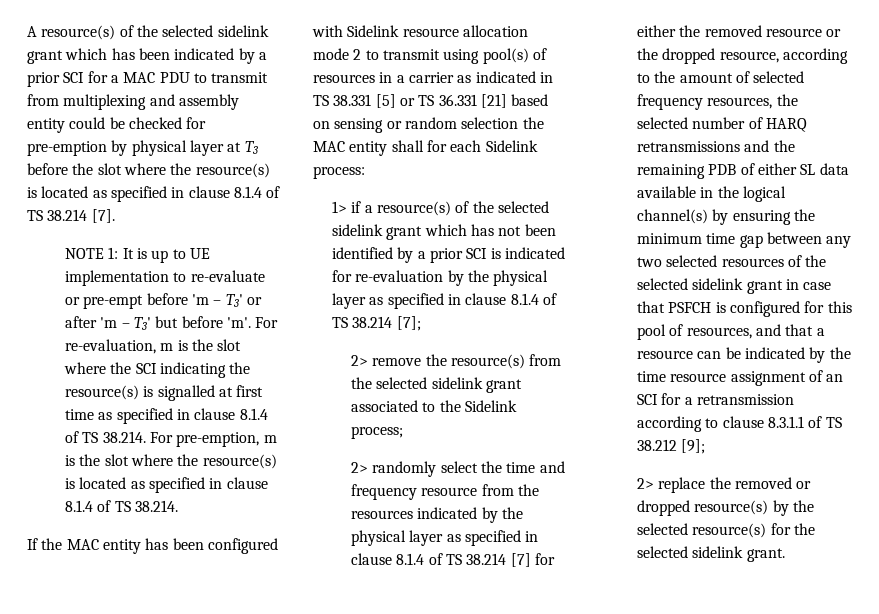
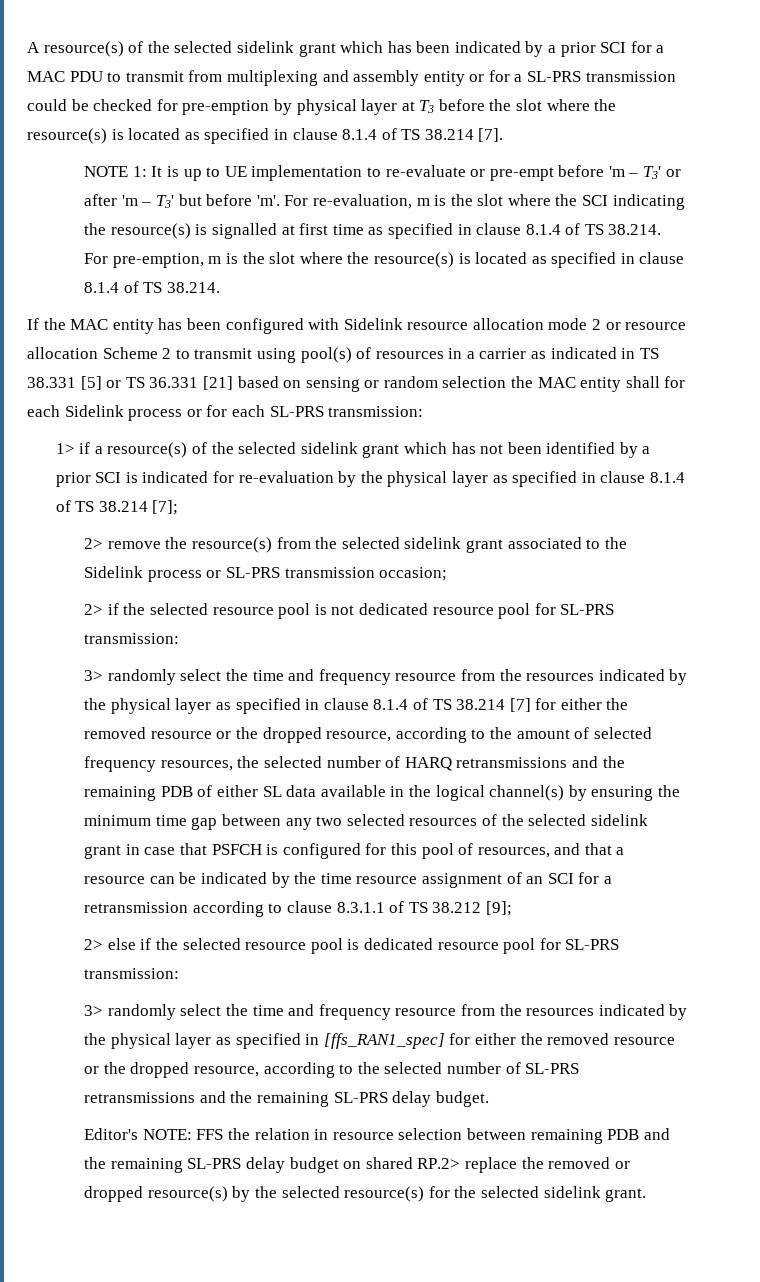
- A resource(s) of the selected sidelink grant which has been indicated by a prior SCI for a MAC PDU to transmit from multiplexing and assembly entity could be checked for pre-emption by physical layer at T3 before the slot where the resource(s) is located as specified in clause 8.1.4 of TS 38.214 [7].
+ A resource(s) of the selected sidelink grant which has been indicated by a prior SCI for a MAC PDU to transmit from multiplexing and assembly entity or for a SL-PRS transmission could be checked for pre-emption by physical layer at T3 before the slot where the resource(s) is located as specified in clause 8.1.4 of TS 38.214 [7].
- If the MAC entity has been configured with Sidelink resource allocation mode 2 to transmit using pool(s) of resources in a carrier as indicated in TS 38.331 [5] or TS 36.331 [21] based on sensing or random selection the MAC entity shall for each Sidelink process:
+ If the MAC entity has been configured with Sidelink resource allocation mode 2 or resource allocation Scheme 2 to transmit using pool(s) of resources in a carrier as indicated in TS 38.331 [5] or TS 36.331 [21] based on sensing or random selection the MAC entity shall for each Sidelink process or for each SL-PRS transmission:
- 2> remove the resource(s) from the selected sidelink grant associated to the Sidelink process;
- 2> randomly select the time and frequency resource from the resources indicated by the physical layer as specified in clause 8.1.4 of TS 38.214 [7] for either the removed resource or the dropped resource, according to the amount of selected frequency resources, the selected number of HARQ retransmissions and the remaining PDB of either SL data available in the logical channel(s) by ensuring the minimum time gap between any two selected resources of the selected sidelink grant in case that PSFCH is configured for this pool of resources, and that a resource can be indicated by the time resource assignment of an SCI for a retransmission according to clause 8.3.1.1 of TS 38.212 [9];
+ 2> remove the resource(s) from the selected sidelink grant associated to the Sidelink process or SL-PRS transmission occasion;
+ 2> if the selected resource pool is not dedicated resource pool for SL-PRS transmission:
+ 3> randomly select the time and frequency resource from the resources indicated by the physical layer as specified in clause 8.1.4 of TS 38.214 [7] for either the removed resource or the dropped resource, according to the amount of selected frequency resources, the selected number of HARQ retransmissions and the remaining PDB of either SL data available in the logical channel(s) by ensuring the minimum time gap between any two selected resources of the selected sidelink grant in case that PSFCH is configured for this pool of resources, and that a resource can be indicated by the time resource assignment of an SCI for a retransmission according to clause 8.3.1.1 of TS 38.212 [9];
- 2> replace the removed or dropped resource(s) by the selected resource(s) for the selected sidelink grant.
+ 2> else if the selected resource pool is dedicated resource pool for SL-PRS transmission:
+ 3> randomly select the time and frequency resource from the resources indicated by the physical layer as specified in [ffs_RAN1_spec] for either the removed resource or the dropped resource, according to the selected number of SL-PRS retransmissions and the remaining SL-PRS delay budget.
+ Editor's NOTE: FFS the relation in resource selection between remaining PDB and the remaining SL-PRS delay budget on shared RP.2> replace the removed or dropped resource(s) by the selected resource(s) for the selected sidelink grant.

